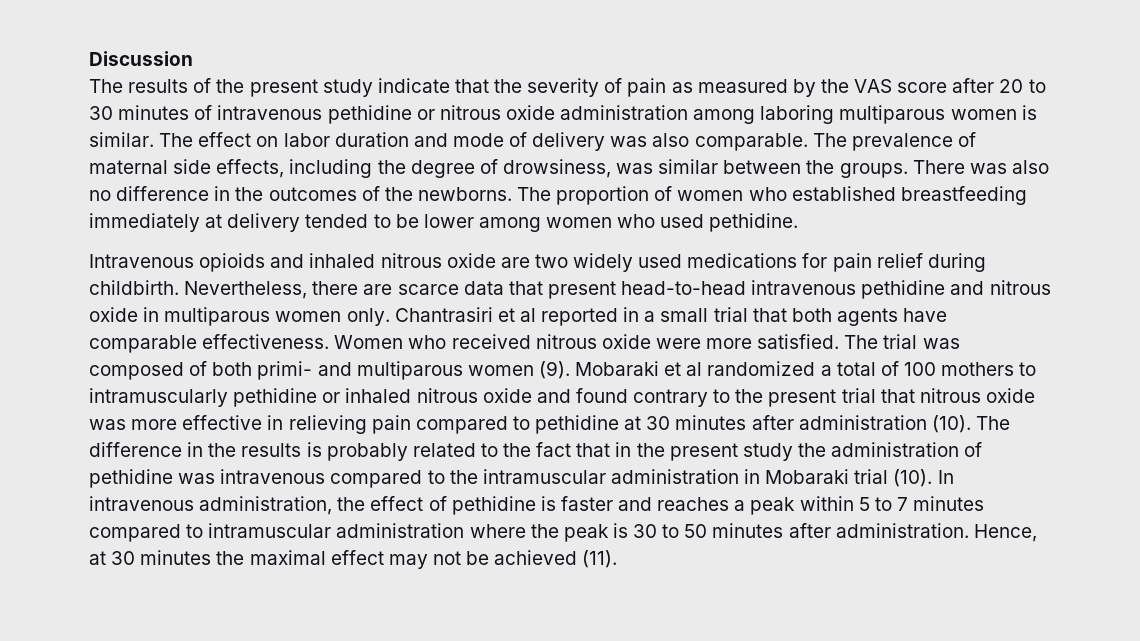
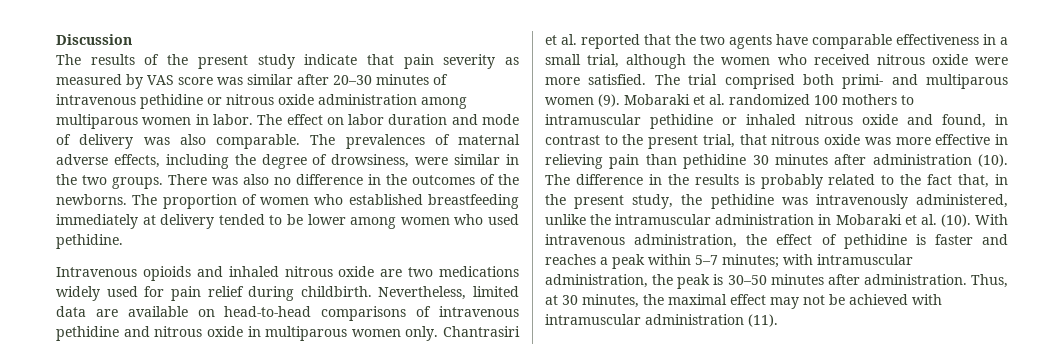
- The results of the present study indicate that the severity of pain as measured by the VAS score after 20 to 30 minutes of intravenous pethidine or nitrous oxide administration among laboring multiparous women is similar.
+ The results of the present study indicate that pain severity as measured by VAS score was similar after 20–30 minutes of intravenous pethidine or nitrous oxide administration among multiparous women in labor.
- The prevalence of maternal side effects, including the degree of drowsiness, was similar between the groups.
+ The prevalences of maternal adverse effects, including the degree of drowsiness, were similar in the two groups.
- Intravenous opioids and inhaled nitrous oxide are two widely used medications for pain relief during childbirth.
+ Intravenous opioids and inhaled nitrous oxide are two medications widely used for pain relief during childbirth.
- Nevertheless, there are scarce data that present head-to-head intravenous pethidine and nitrous oxide in multiparous women only.
+ Nevertheless, limited data are available on head-to-head comparisons of intravenous pethidine and nitrous oxide in multiparous women only.
- Chantrasiri et al reported in a small trial that both agents have comparable effectiveness. Women who received nitrous oxide were more satisfied.
+ Chantrasiri et al. reported that the two agents have comparable effectiveness in a small trial, although the women who received nitrous oxide were more satisfied.
- The trial was composed of both primi- and multiparous women (9).
+ The trial comprised both primi- and multiparous women (9).
- Mobaraki et al randomized a total of 100 mothers to intramuscularly pethidine or inhaled nitrous oxide and found contrary to the present trial that nitrous oxide was more effective in relieving pain compared to pethidine at 30 minutes after administration (10).
+ Mobaraki et al. randomized 100 mothers to intramuscular pethidine or inhaled nitrous oxide and found, in contrast to the present trial, that nitrous oxide was more effective in relieving pain than pethidine 30 minutes after administration (10).
- The difference in the results is probably related to the fact that in the present study the administration of pethidine was intravenous compared to the intramuscular administration in Mobaraki trial (10). In intravenous administration, the effect of pethidine is faster and reaches a peak within 5 to 7 minutes compared to intramuscular administration where the peak is 30 to 50 minutes after administration.
+ The difference in the results is probably related to the fact that, in the present study, the pethidine was intravenously administered, unlike the intramuscular administration in Mobaraki et al. (10). With intravenous administration, the effect of pethidine is faster and reaches a peak within 5–7 minutes; with intramuscular administration, the peak is 30–50 minutes after administration.
- Hence, at 30 minutes the maximal effect may not be achieved (11).
+ Thus, at 30 minutes, the maximal effect may not be achieved with intramuscular administration (11).

